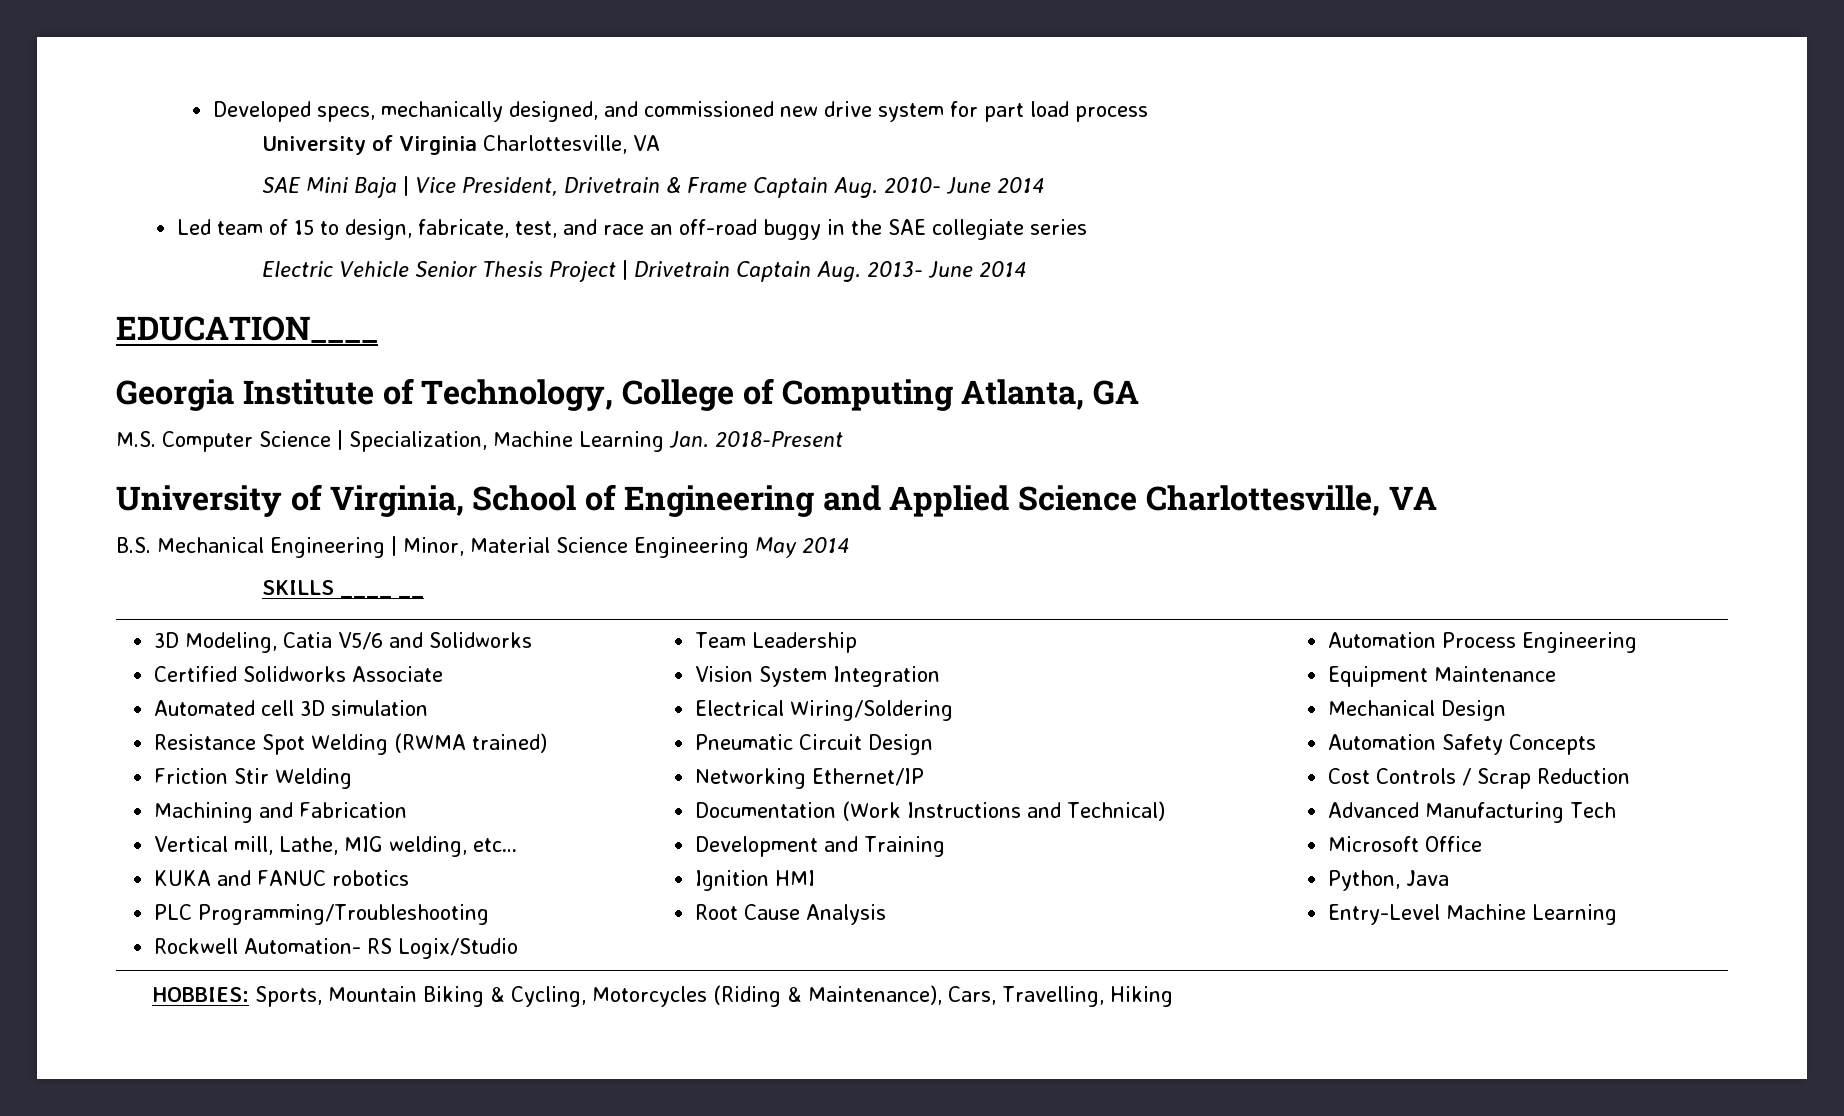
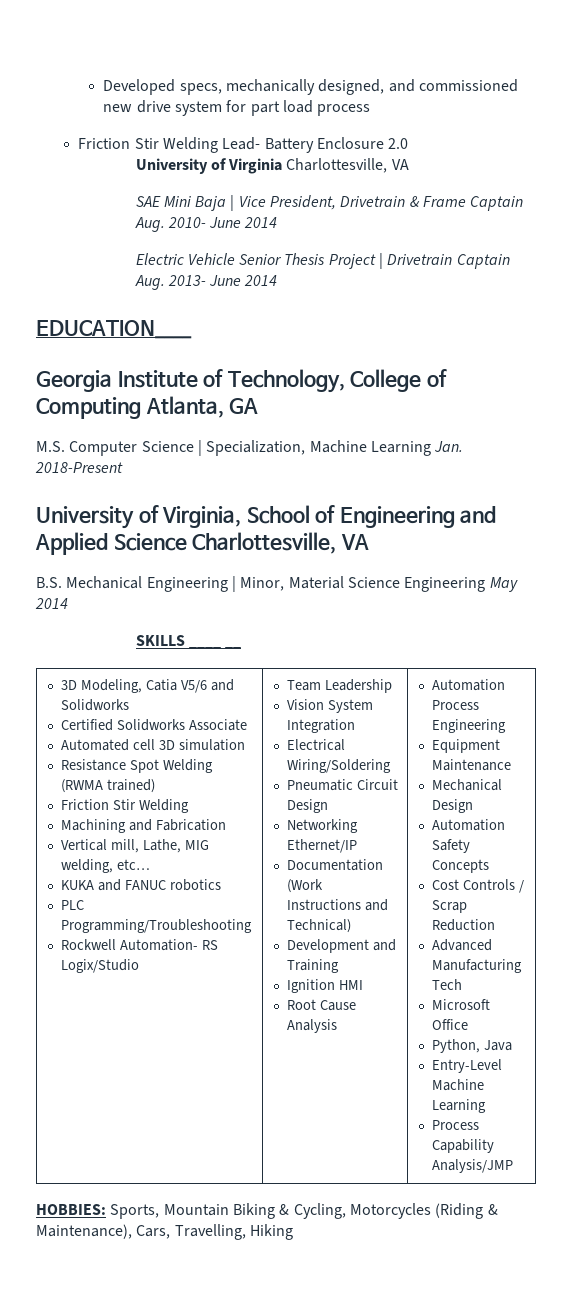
+ Friction Stir Welding Lead- Battery Enclosure 2.0
- Led team of 15 to design, fabricate, test, and race an off-road buggy in the SAE collegiate series
+ Process Capability Analysis/JMP

